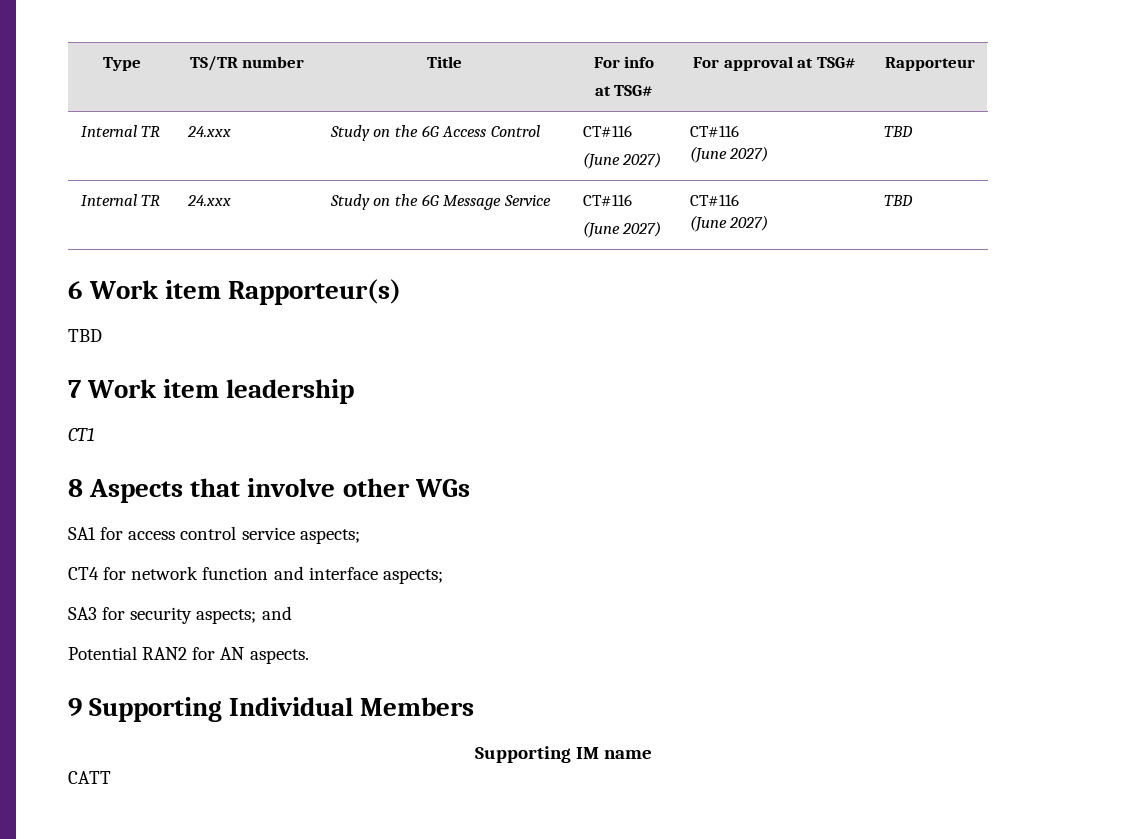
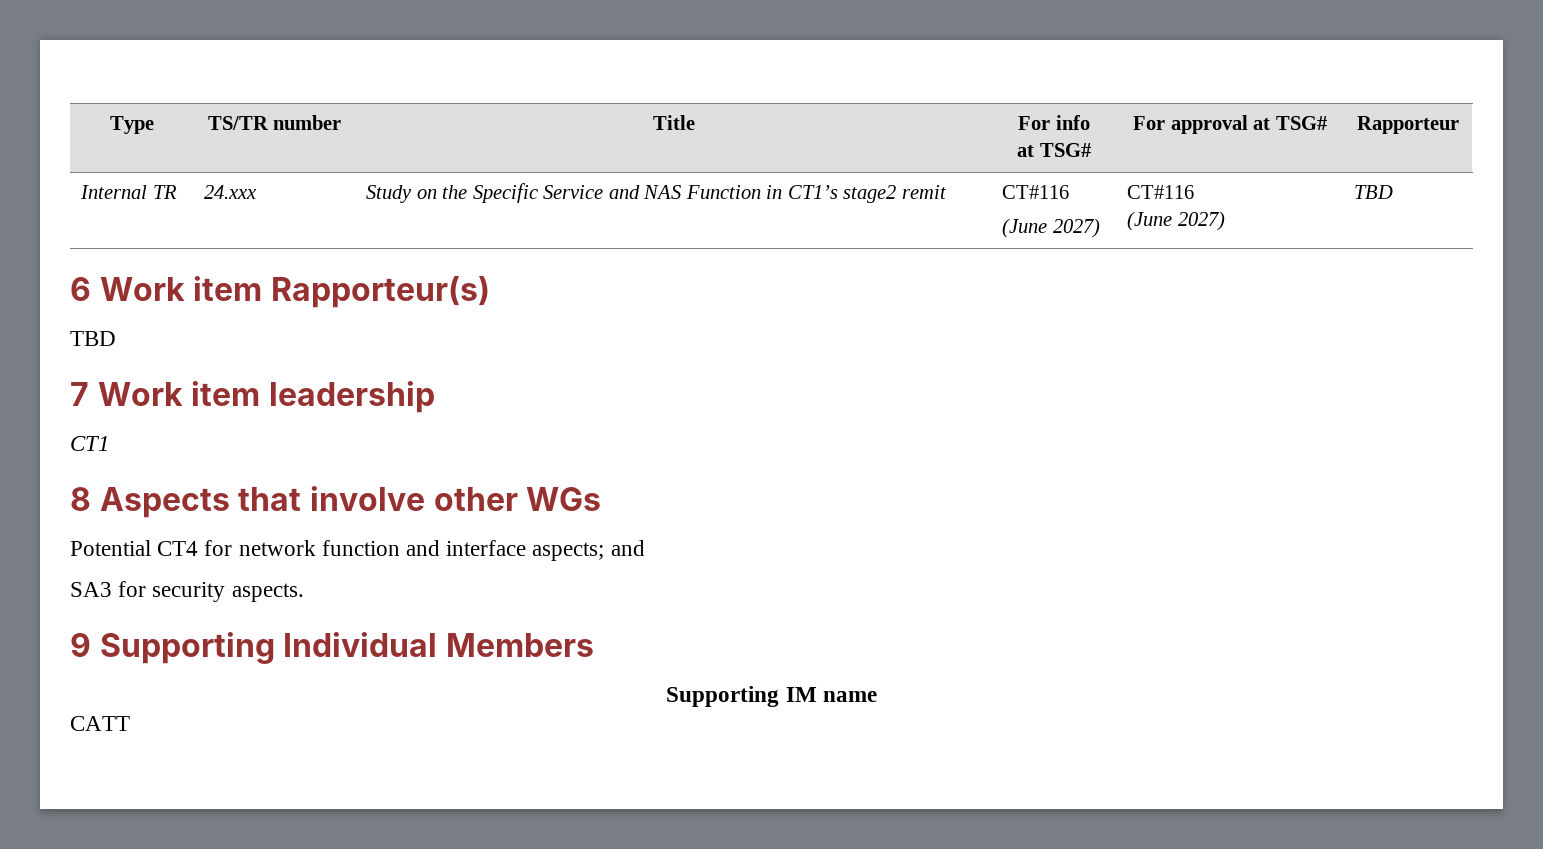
- Internal TR | 24.xxx | Study on the 6G Access Control | CT#116
- (June 2027) | CT#116
- (June 2027) | TBD
- Internal TR | 24.xxx | Study on the 6G Message Service | CT#116
+ Internal TR | 24.xxx | Study on the Specific Service and NAS Function in CT1’s stage2 remit | CT#116
- SA1 for access control service aspects;
- CT4 for network function and interface aspects;
+ Potential CT4 for network function and interface aspects; and
- SA3 for security aspects; and
- Potential RAN2 for AN aspects.
+ SA3 for security aspects.

